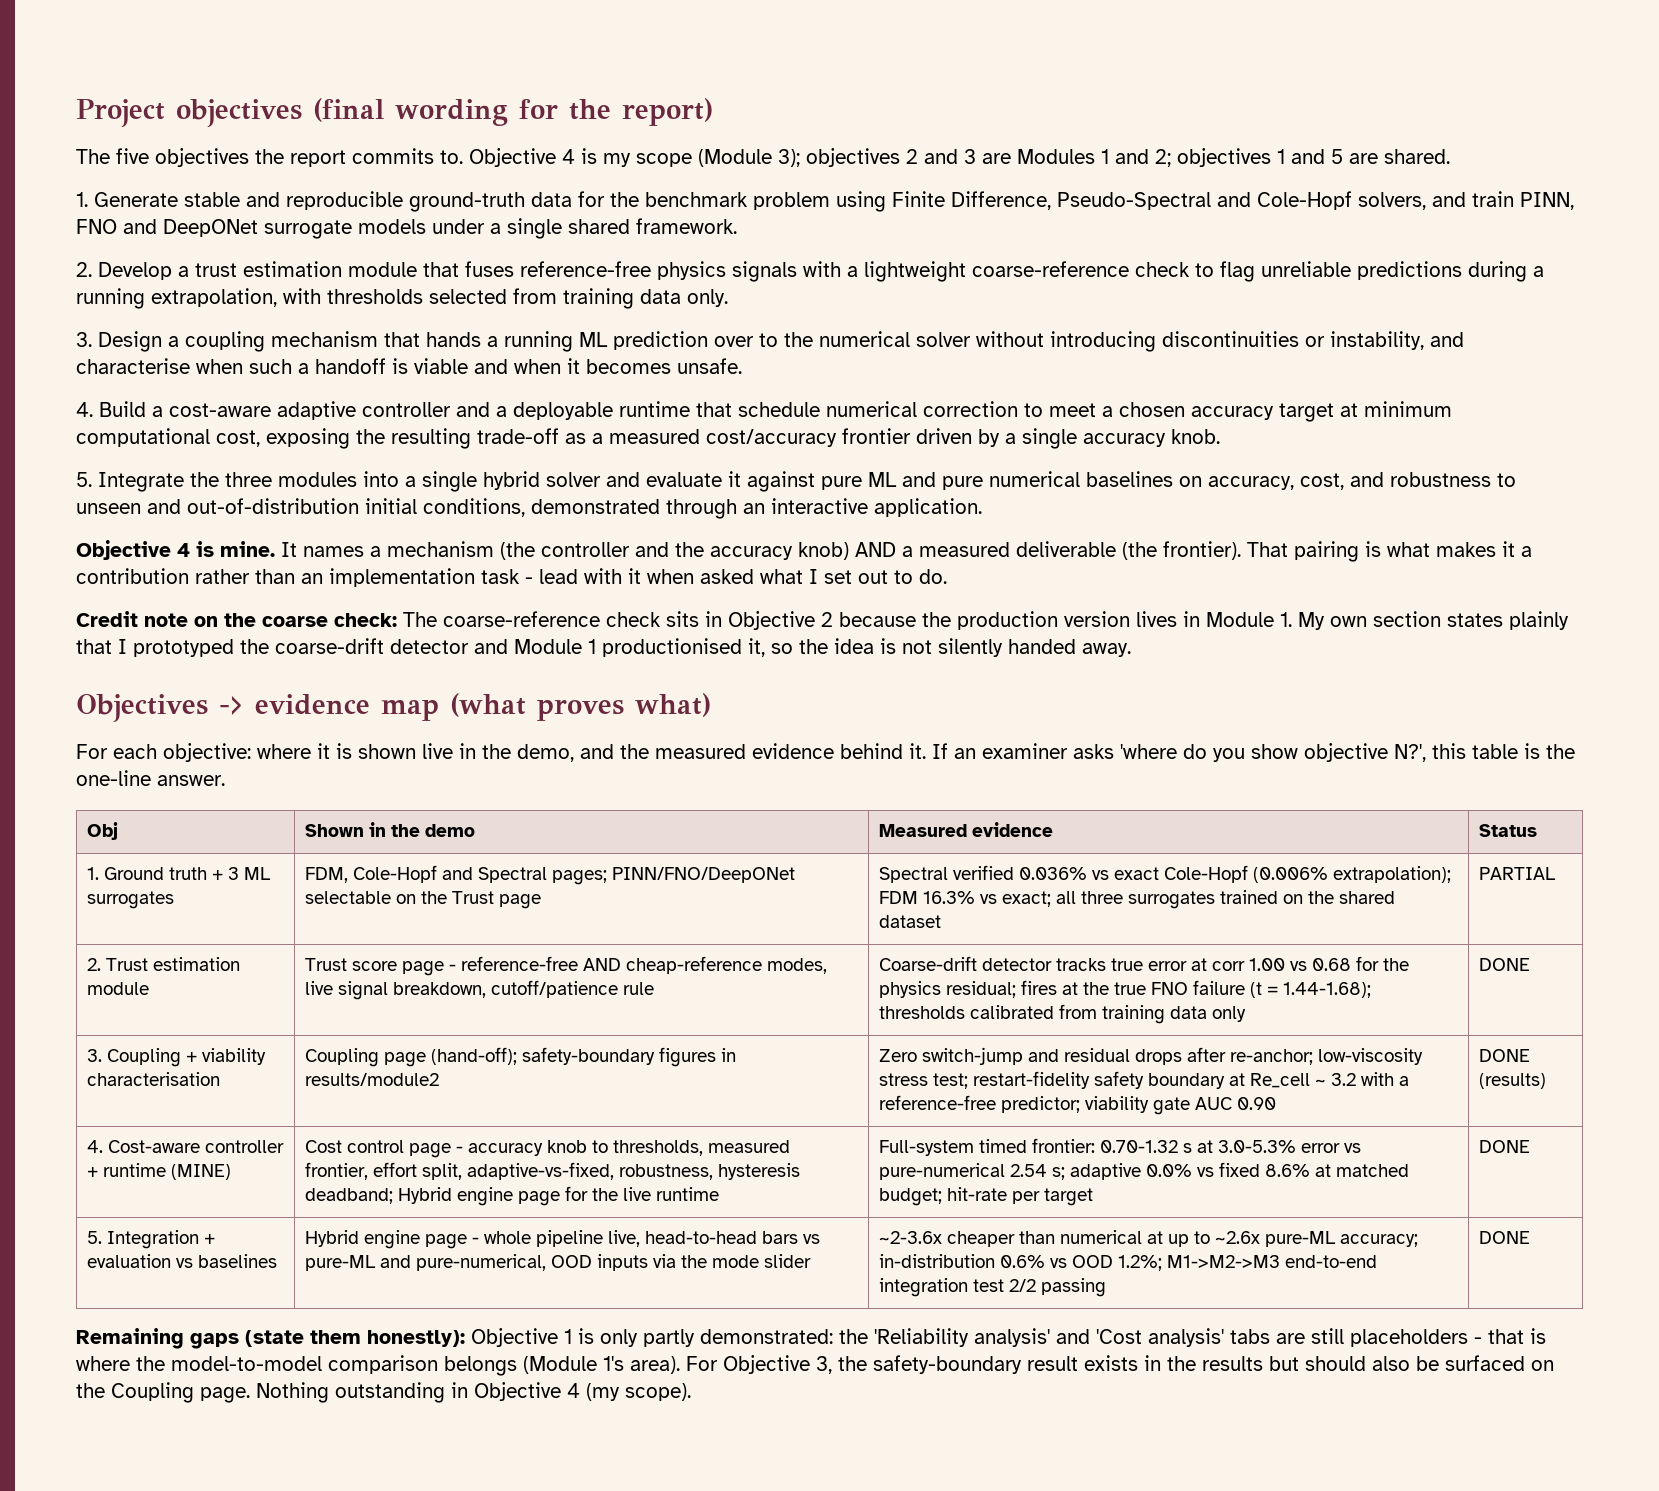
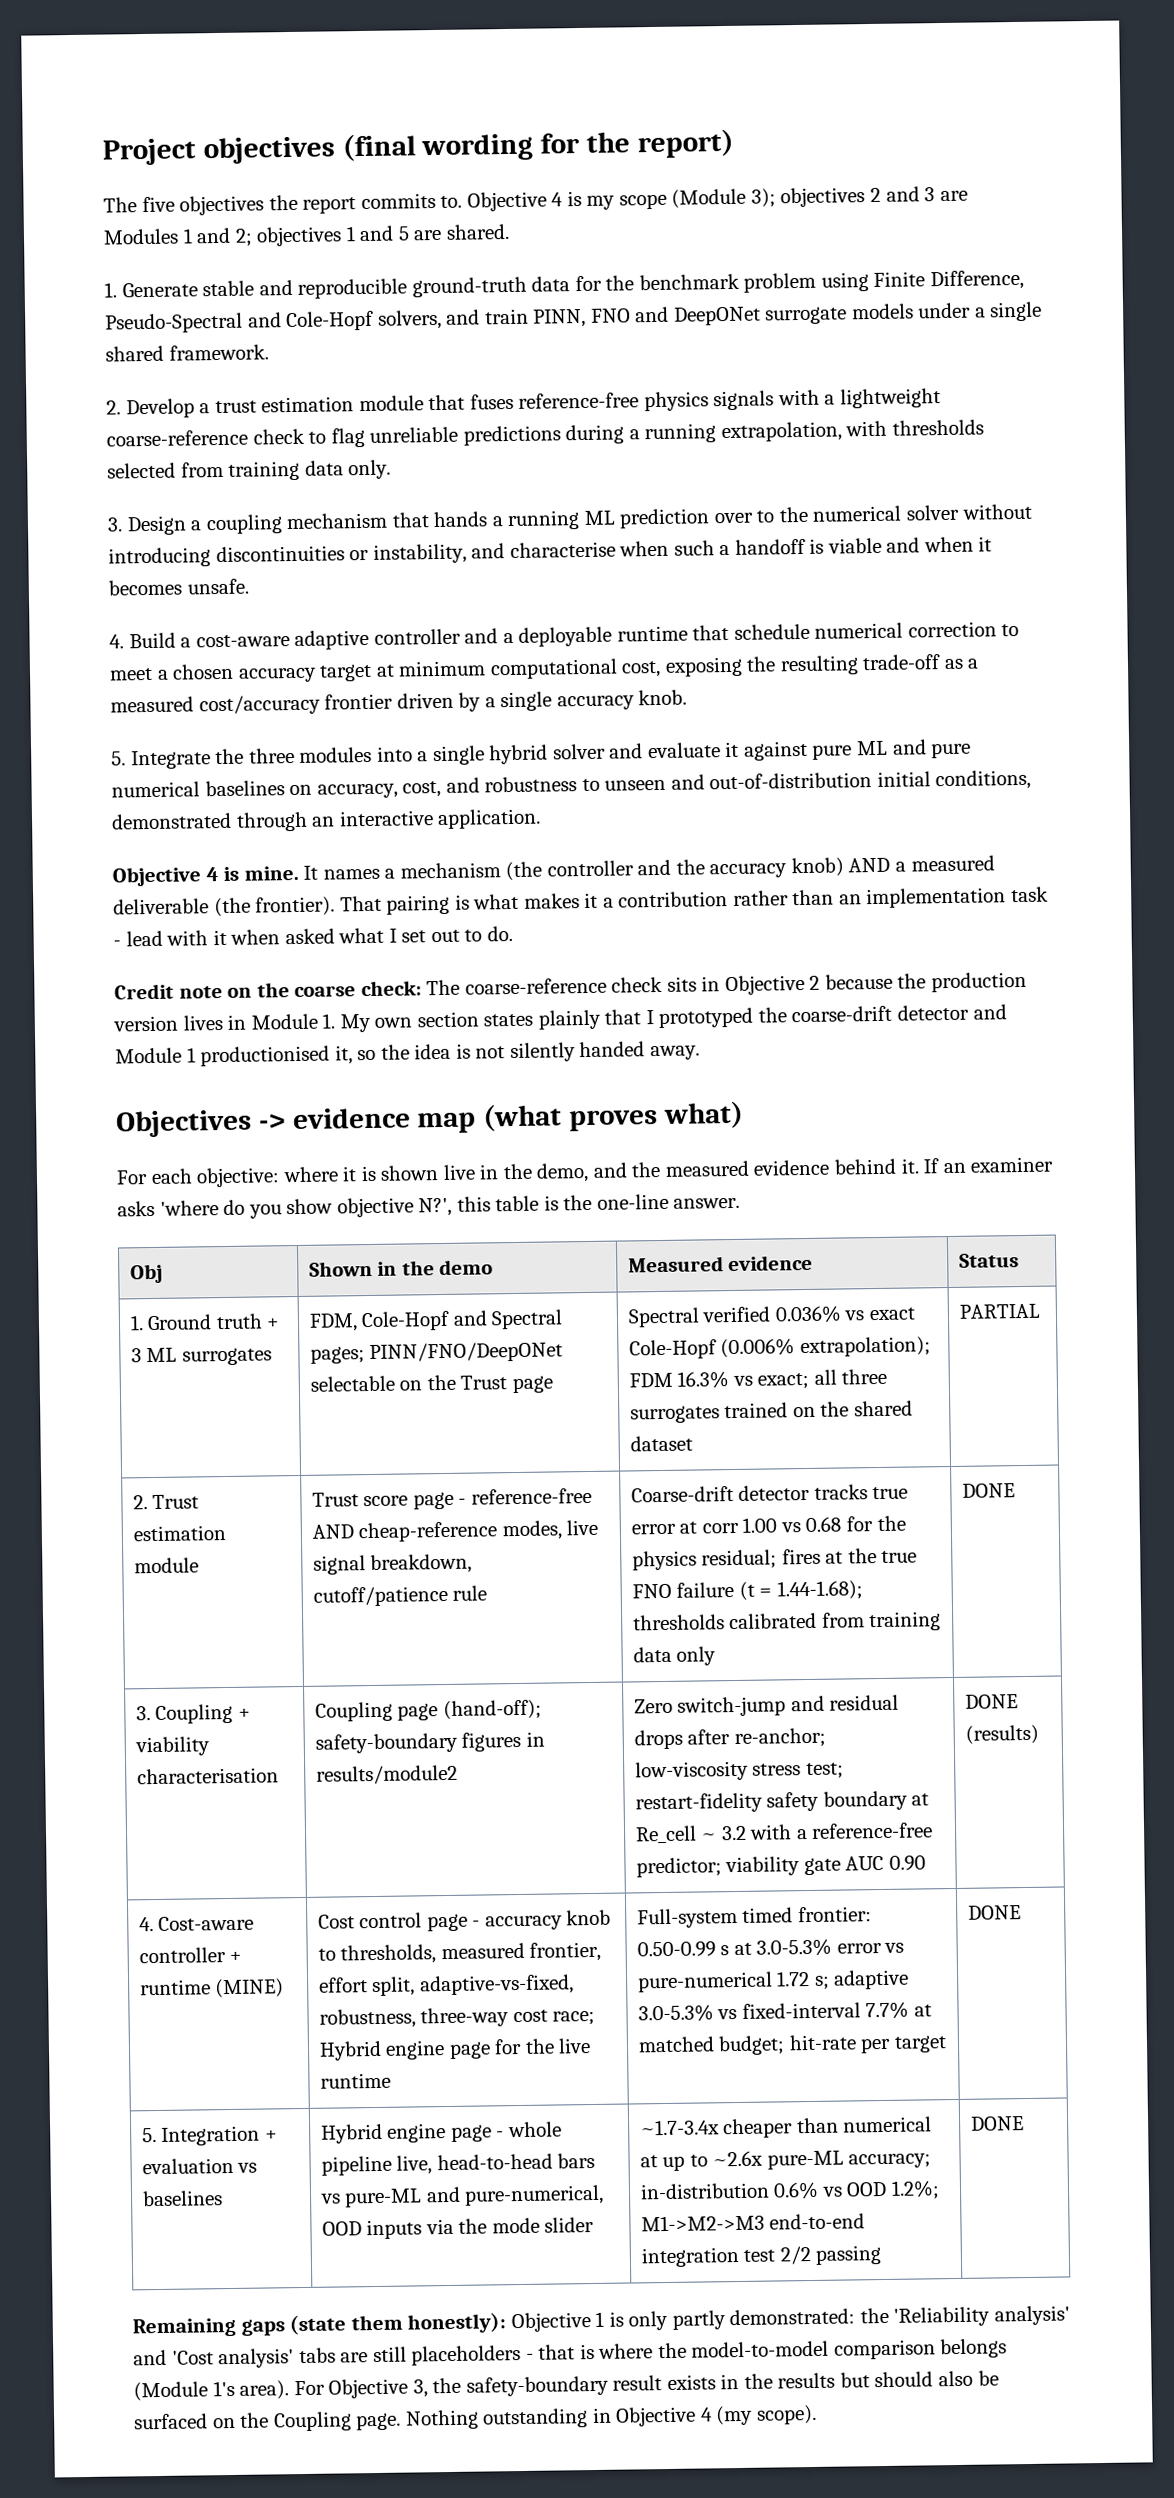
- Cost control page - accuracy knob to thresholds, measured frontier, effort split, adaptive-vs-fixed, robustness, hysteresis deadband; Hybrid engine page for the live runtime
+ Cost control page - accuracy knob to thresholds, measured frontier, effort split, adaptive-vs-fixed, robustness, three-way cost race; Hybrid engine page for the live runtime
- Full-system timed frontier: 0.70-1.32 s at 3.0-5.3% error vs pure-numerical 2.54 s; adaptive 0.0% vs fixed 8.6% at matched budget; hit-rate per target
+ Full-system timed frontier: 0.50-0.99 s at 3.0-5.3% error vs pure-numerical 1.72 s; adaptive 3.0-5.3% vs fixed-interval 7.7% at matched budget; hit-rate per target
- ~2-3.6x cheaper than numerical at up to ~2.6x pure-ML accuracy; in-distribution 0.6% vs OOD 1.2%; M1->M2->M3 end-to-end integration test 2/2 passing
+ ~1.7-3.4x cheaper than numerical at up to ~2.6x pure-ML accuracy; in-distribution 0.6% vs OOD 1.2%; M1->M2->M3 end-to-end integration test 2/2 passing

